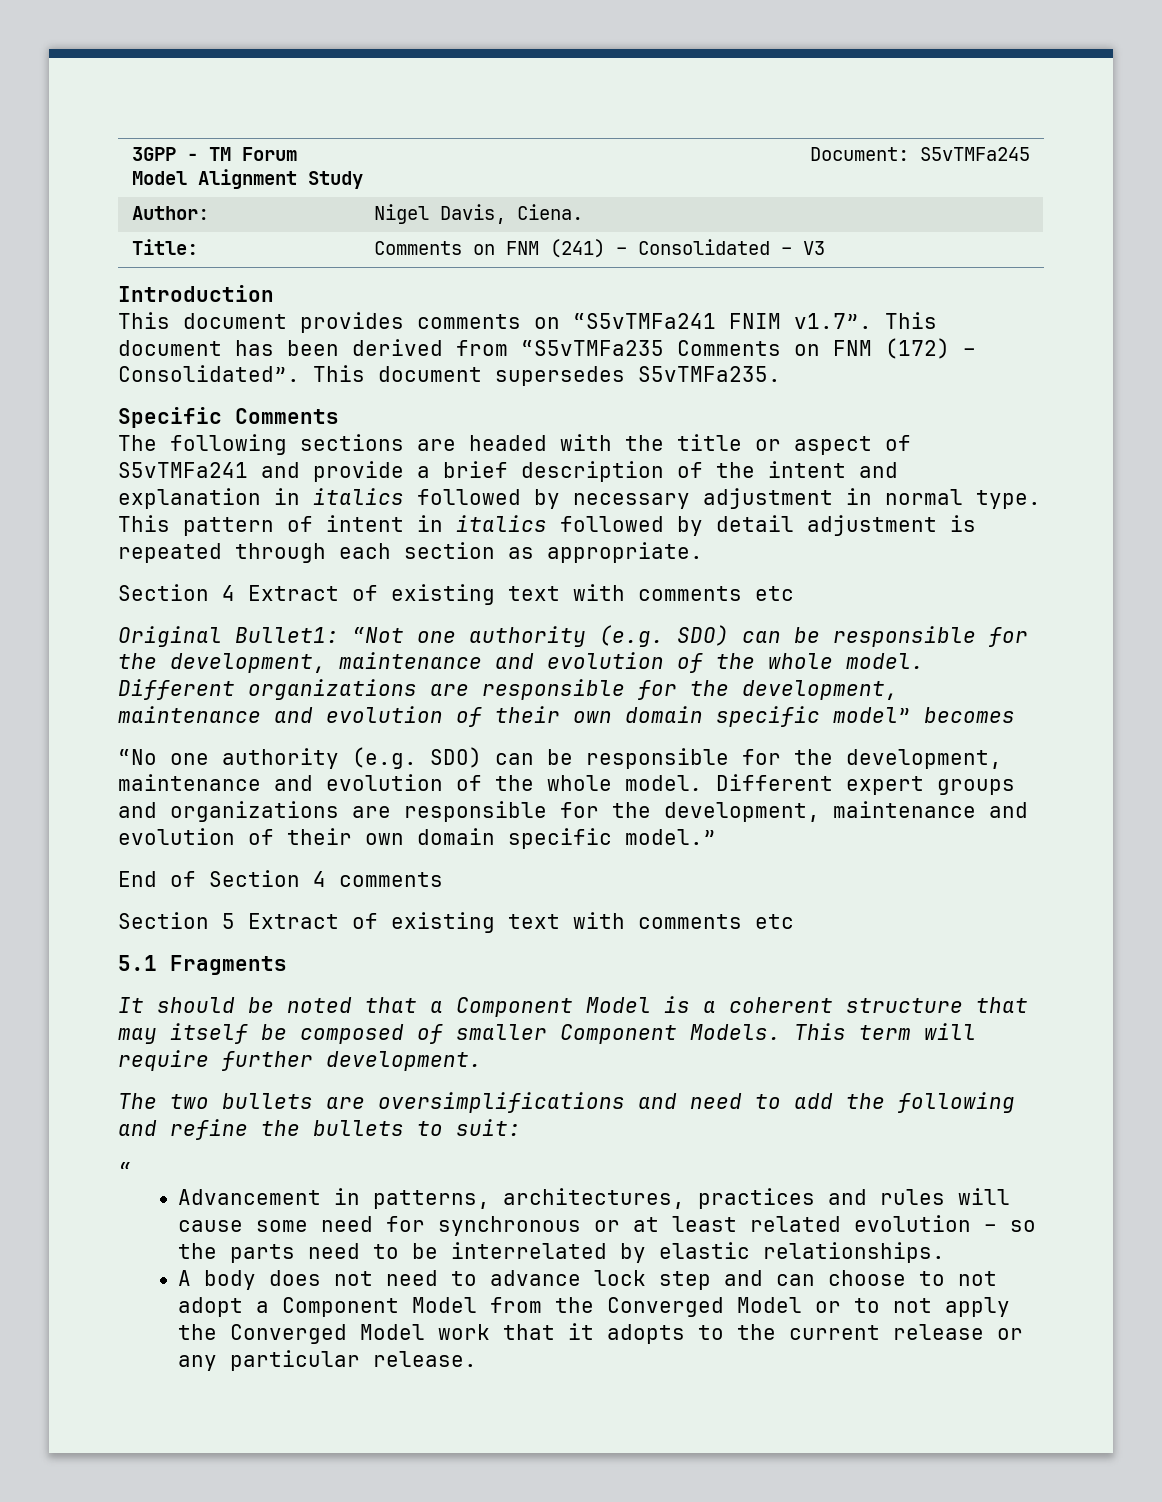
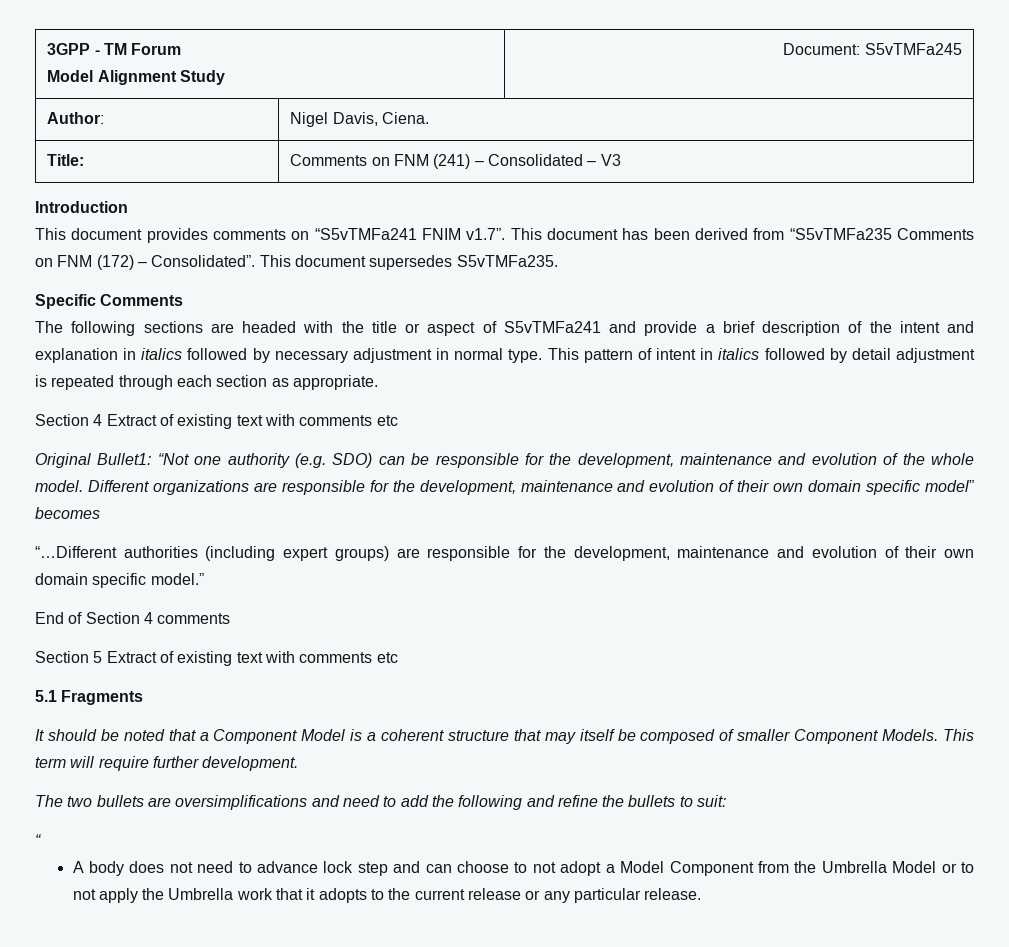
- “No one authority (e.g. SDO) can be responsible for the development, maintenance and evolution of the whole model. Different expert groups and organizations are responsible for the development, maintenance and evolution of their own domain specific model.”
+ “…Different authorities (including expert groups) are responsible for the development, maintenance and evolution of their own domain specific model.”
- Advancement in patterns, architectures, practices and rules will cause some need for synchronous or at least related evolution – so the parts need to be interrelated by elastic relationships.
- A body does not need to advance lock step and can choose to not adopt a Component Model from the Converged Model or to not apply the Converged Model work that it adopts to the current release or any particular release.
+ A body does not need to advance lock step and can choose to not adopt a Model Component from the Umbrella Model or to not apply the Umbrella work that it adopts to the current release or any particular release.

